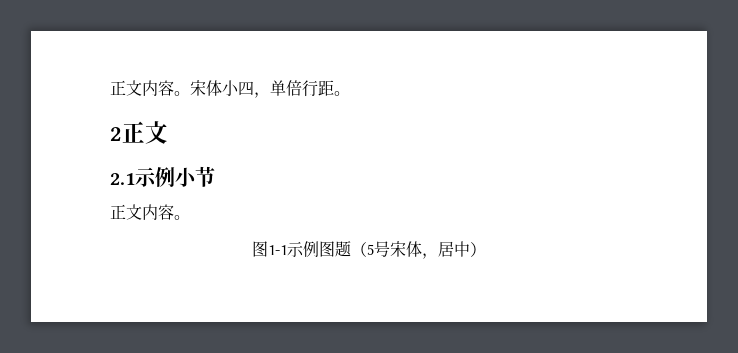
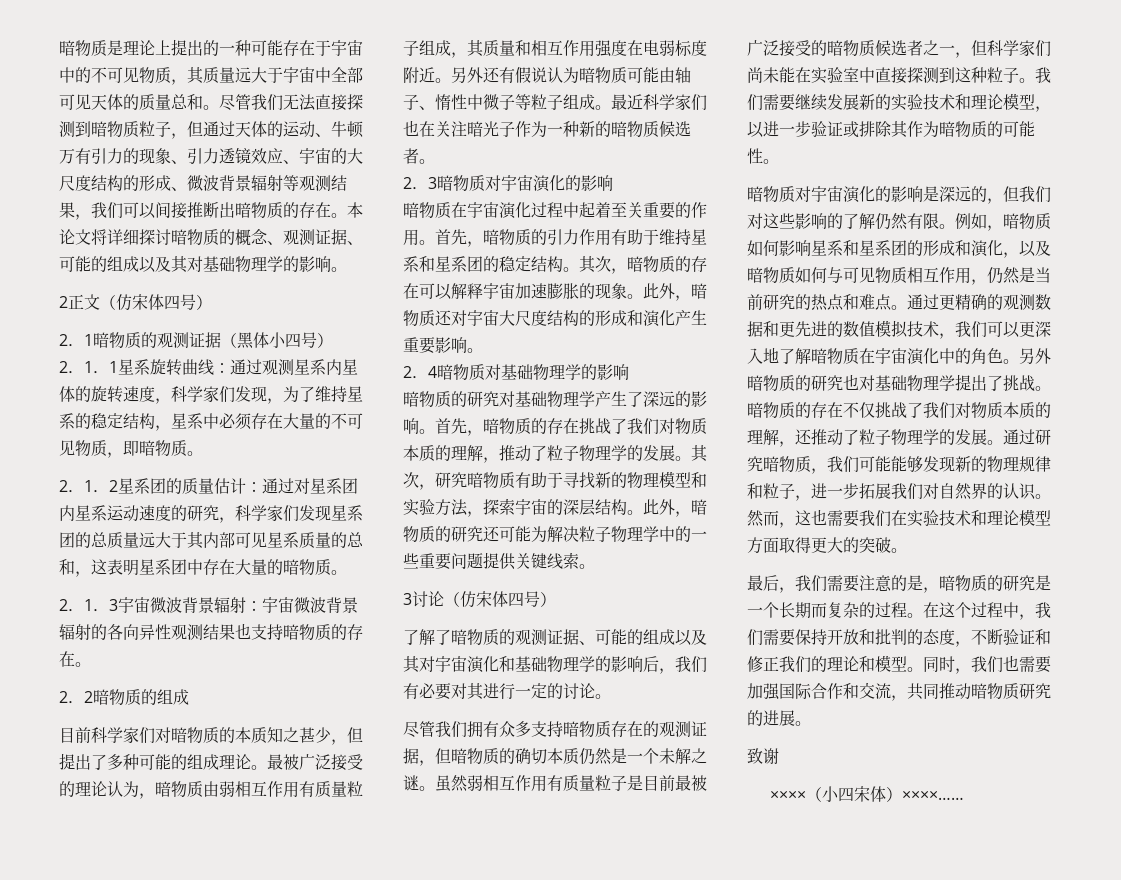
- 正文内容。宋体小四，单倍行距。
- 2正文
- 2.1示例小节
- 正文内容。
- 图1-1示例图题（5号宋体，居中）
+ 暗物质是理论上提出的一种可能存在于宇宙中的不可见物质，其质量远大于宇宙中全部可见天体的质量总和。尽管我们无法直接探测到暗物质粒子，但通过天体的运动、牛顿万有引力的现象、引力透镜效应、宇宙的大尺度结构的形成、微波背景辐射等观测结果，我们可以间接推断出暗物质的存在。本论文将详细探讨暗物质的概念、观测证据、可能的组成以及其对基础物理学的影响。
+ 2正文（仿宋体四号）
+ 2．1暗物质的观测证据（黑体小四号）
+ 2．1．1星系旋转曲线：通过观测星系内星体的旋转速度，科学家们发现，为了维持星系的稳定结构，星系中必须存在大量的不可见物质，即暗物质。
+ 2．1．2星系团的质量估计：通过对星系团内星系运动速度的研究，科学家们发现星系团的总质量远大于其内部可见星系质量的总和，这表明星系团中存在大量的暗物质。
+ 2．1．3宇宙微波背景辐射：宇宙微波背景辐射的各向异性观测结果也支持暗物质的存在。
+ 2．2暗物质的组成
+ 目前科学家们对暗物质的本质知之甚少，但提出了多种可能的组成理论。最被广泛接受的理论认为，暗物质由弱相互作用有质量粒子组成，其质量和相互作用强度在电弱标度附近。另外还有假说认为暗物质可能由轴子、惰性中微子等粒子组成。最近科学家们也在关注暗光子作为一种新的暗物质候选者。
+ 2．3暗物质对宇宙演化的影响
+ 暗物质在宇宙演化过程中起着至关重要的作用。首先，暗物质的引力作用有助于维持星系和星系团的稳定结构。其次，暗物质的存在可以解释宇宙加速膨胀的现象。此外，暗物质还对宇宙大尺度结构的形成和演化产生重要影响。
+ 2．4暗物质对基础物理学的影响
+ 暗物质的研究对基础物理学产生了深远的影响。首先，暗物质的存在挑战了我们对物质本质的理解，推动了粒子物理学的发展。其次，研究暗物质有助于寻找新的物理模型和实验方法，探索宇宙的深层结构。此外，暗物质的研究还可能为解决粒子物理学中的一些重要问题提供关键线索。
+ 3讨论（仿宋体四号）
+ 了解了暗物质的观测证据、可能的组成以及其对宇宙演化和基础物理学的影响后，我们有必要对其进行一定的讨论。
+ 尽管我们拥有众多支持暗物质存在的观测证据，但暗物质的确切本质仍然是一个未解之谜。虽然弱相互作用有质量粒子是目前最被广泛接受的暗物质候选者之一，但科学家们尚未能在实验室中直接探测到这种粒子。我们需要继续发展新的实验技术和理论模型，以进一步验证或排除其作为暗物质的可能性。
+ 暗物质对宇宙演化的影响是深远的，但我们对这些影响的了解仍然有限。例如，暗物质如何影响星系和星系团的形成和演化，以及暗物质如何与可见物质相互作用，仍然是当前研究的热点和难点。通过更精确的观测数据和更先进的数值模拟技术，我们可以更深入地了解暗物质在宇宙演化中的角色。另外暗物质的研究也对基础物理学提出了挑战。暗物质的存在不仅挑战了我们对物质本质的理解，还推动了粒子物理学的发展。通过研究暗物质，我们可能能够发现新的物理规律和粒子，进一步拓展我们对自然界的认识。然而，这也需要我们在实验技术和理论模型方面取得更大的突破。
+ 最后，我们需要注意的是，暗物质的研究是一个长期而复杂的过程。在这个过程中，我们需要保持开放和批判的态度，不断验证和修正我们的理论和模型。同时，我们也需要加强国际合作和交流，共同推动暗物质研究的进展。
+ 致谢
+ ××××（小四宋体）××××……

